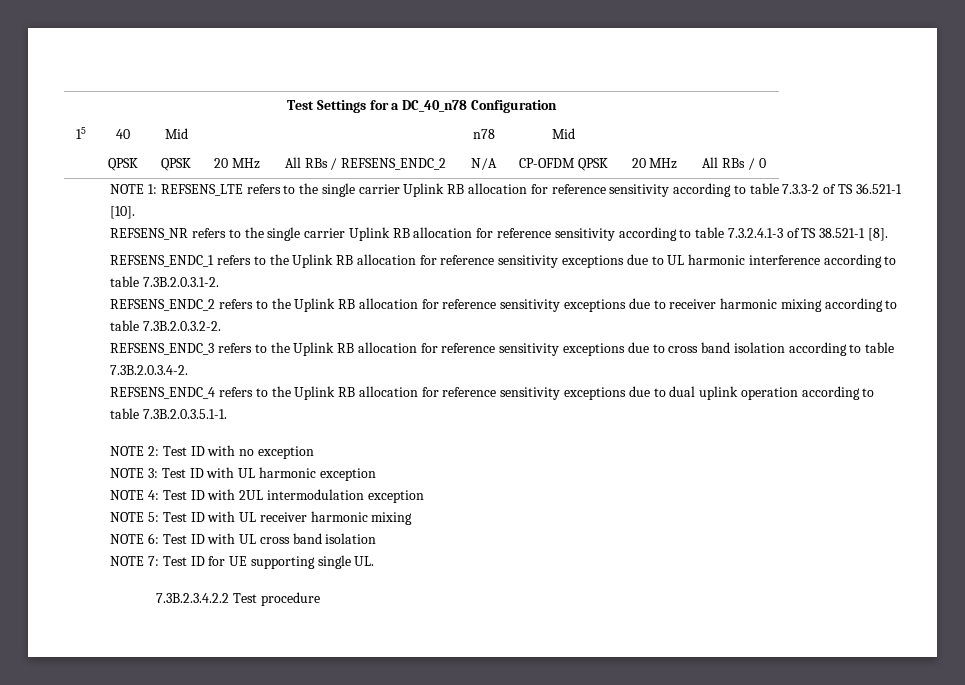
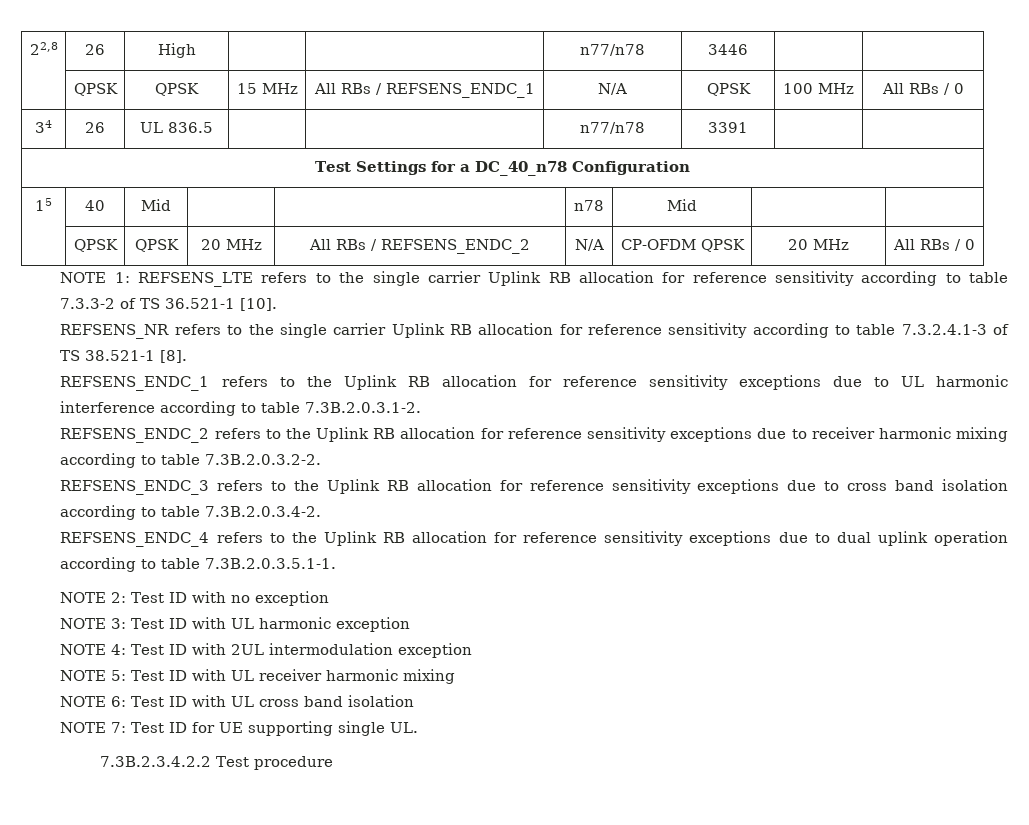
+ 22,8 | 26 | High | | | n77/n78 | 3446 | |
+ | QPSK | QPSK | 15 MHz | All RBs / REFSENS_ENDC_1 | N/A | QPSK | 100 MHz | All RBs / 0
+ 34 | 26 | UL 836.5 | | | n77/n78 | 3391 | |

